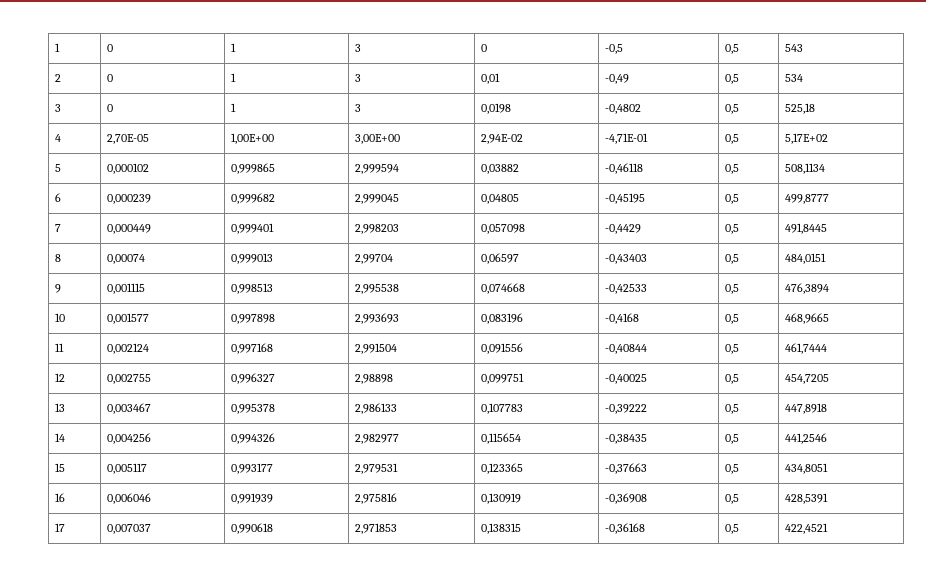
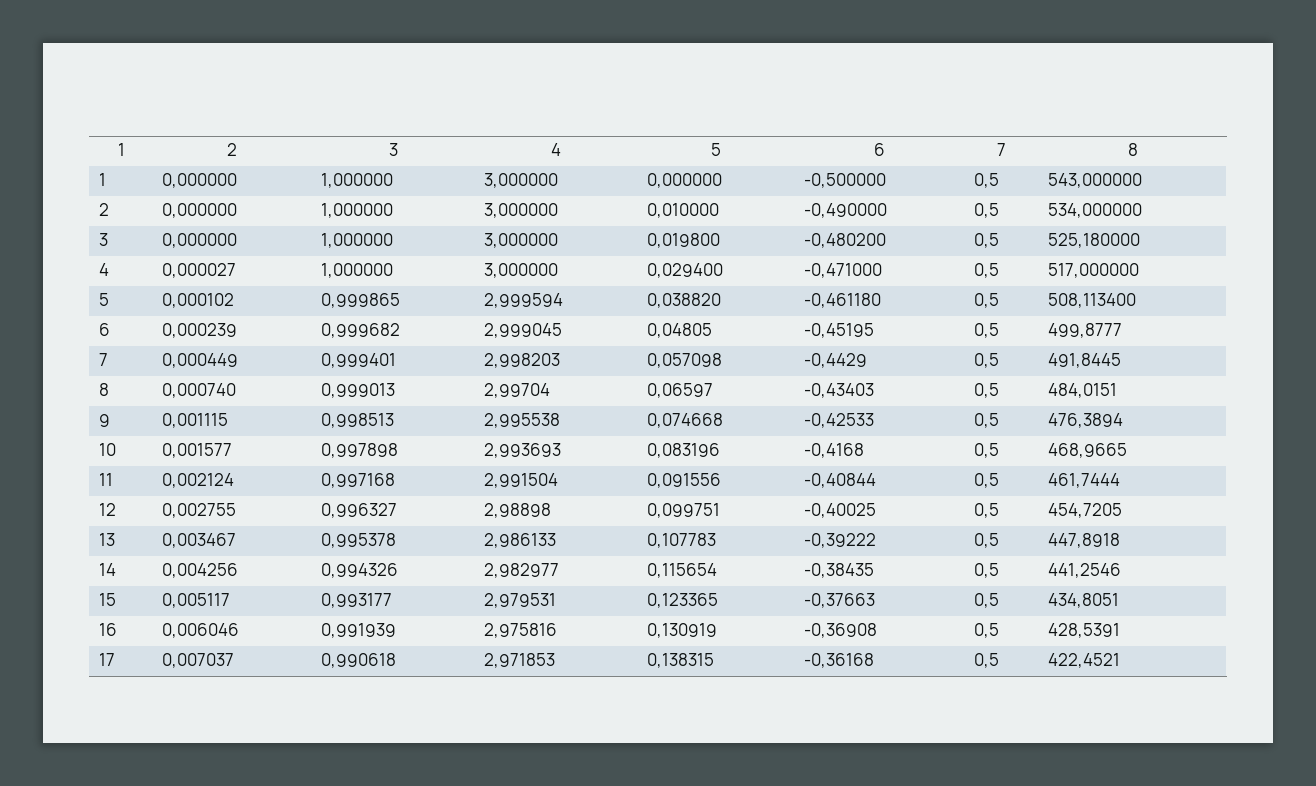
- 1 | 0 | 1 | 3 | 0 | -0,5 | 0,5 | 543
- 2 | 0 | 1 | 3 | 0,01 | -0,49 | 0,5 | 534
- 3 | 0 | 1 | 3 | 0,0198 | -0,4802 | 0,5 | 525,18
- 4 | 2,70E-05 | 1,00E+00 | 3,00E+00 | 2,94E-02 | -4,71E-01 | 0,5 | 5,17E+02
+ 1 | 2 | 3 | 4 | 5 | 6 | 7 | 8
+ 1 | 0,000000 | 1,000000 | 3,000000 | 0,000000 | -0,500000 | 0,5 | 543,000000
+ 2 | 0,000000 | 1,000000 | 3,000000 | 0,010000 | -0,490000 | 0,5 | 534,000000
+ 3 | 0,000000 | 1,000000 | 3,000000 | 0,019800 | -0,480200 | 0,5 | 525,180000
+ 4 | 0,000027 | 1,000000 | 3,000000 | 0,029400 | -0,471000 | 0,5 | 517,000000
- 5 | 0,000102 | 0,999865 | 2,999594 | 0,03882 | -0,46118 | 0,5 | 508,1134
+ 5 | 0,000102 | 0,999865 | 2,999594 | 0,038820 | -0,461180 | 0,5 | 508,113400
- 8 | 0,00074 | 0,999013 | 2,99704 | 0,06597 | -0,43403 | 0,5 | 484,0151
+ 8 | 0,000740 | 0,999013 | 2,99704 | 0,06597 | -0,43403 | 0,5 | 484,0151

